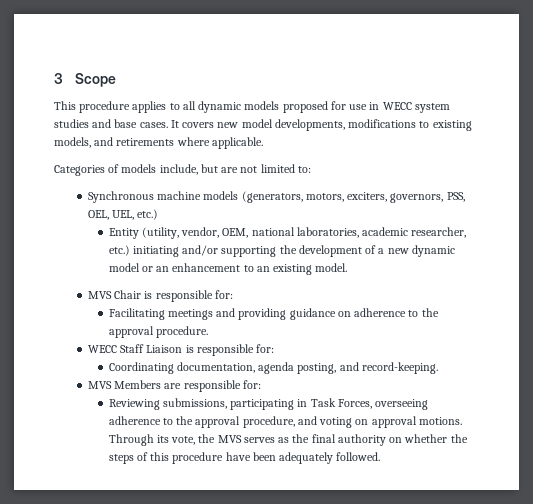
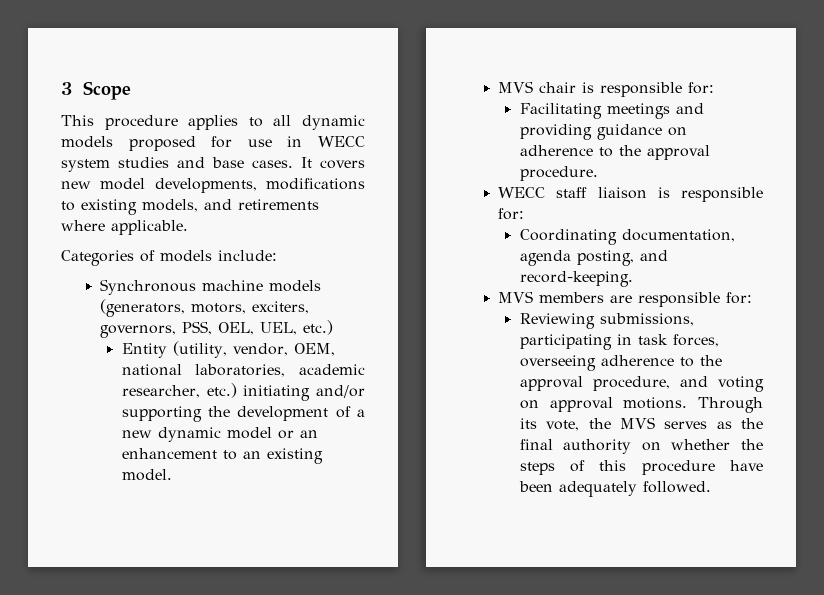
- Categories of models include, but are not limited to:
+ Categories of models include:
- MVS Chair is responsible for:
+ MVS chair is responsible for:
- WECC Staff Liaison is responsible for:
+ WECC staff liaison is responsible for:
- MVS Members are responsible for:
+ MVS members are responsible for:
- Reviewing submissions, participating in Task Forces, overseeing adherence to the approval procedure, and voting on approval motions.
+ Reviewing submissions, participating in task forces, overseeing adherence to the approval procedure, and voting on approval motions.

